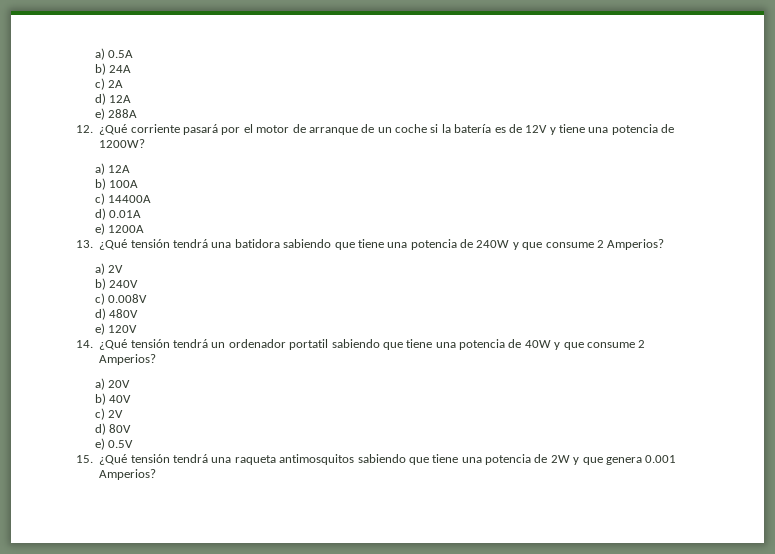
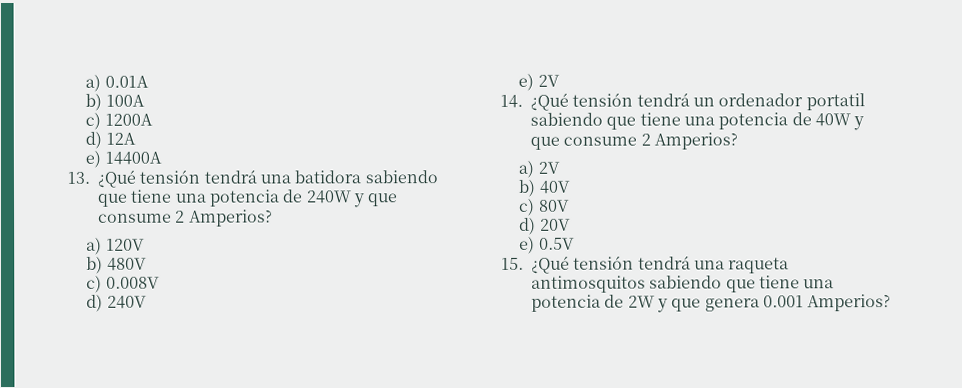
- a) 0.5A
- b) 24A
- c) 2A
+ a) 0.01A
+ b) 100A
+ c) 1200A
- e) 288A
- 12. ¿Qué corriente pasará por el motor de arranque de un coche si la batería es de 12V y tiene una potencia de 1200W?
- a) 12A
- b) 100A
- c) 14400A
- d) 0.01A
- e) 1200A
+ e) 14400A
- a) 2V
- b) 240V
+ a) 120V
+ b) 480V
- d) 480V
- e) 120V
+ d) 240V
+ e) 2V
- a) 20V
+ a) 2V
- c) 2V
- d) 80V
+ c) 80V
+ d) 20V

